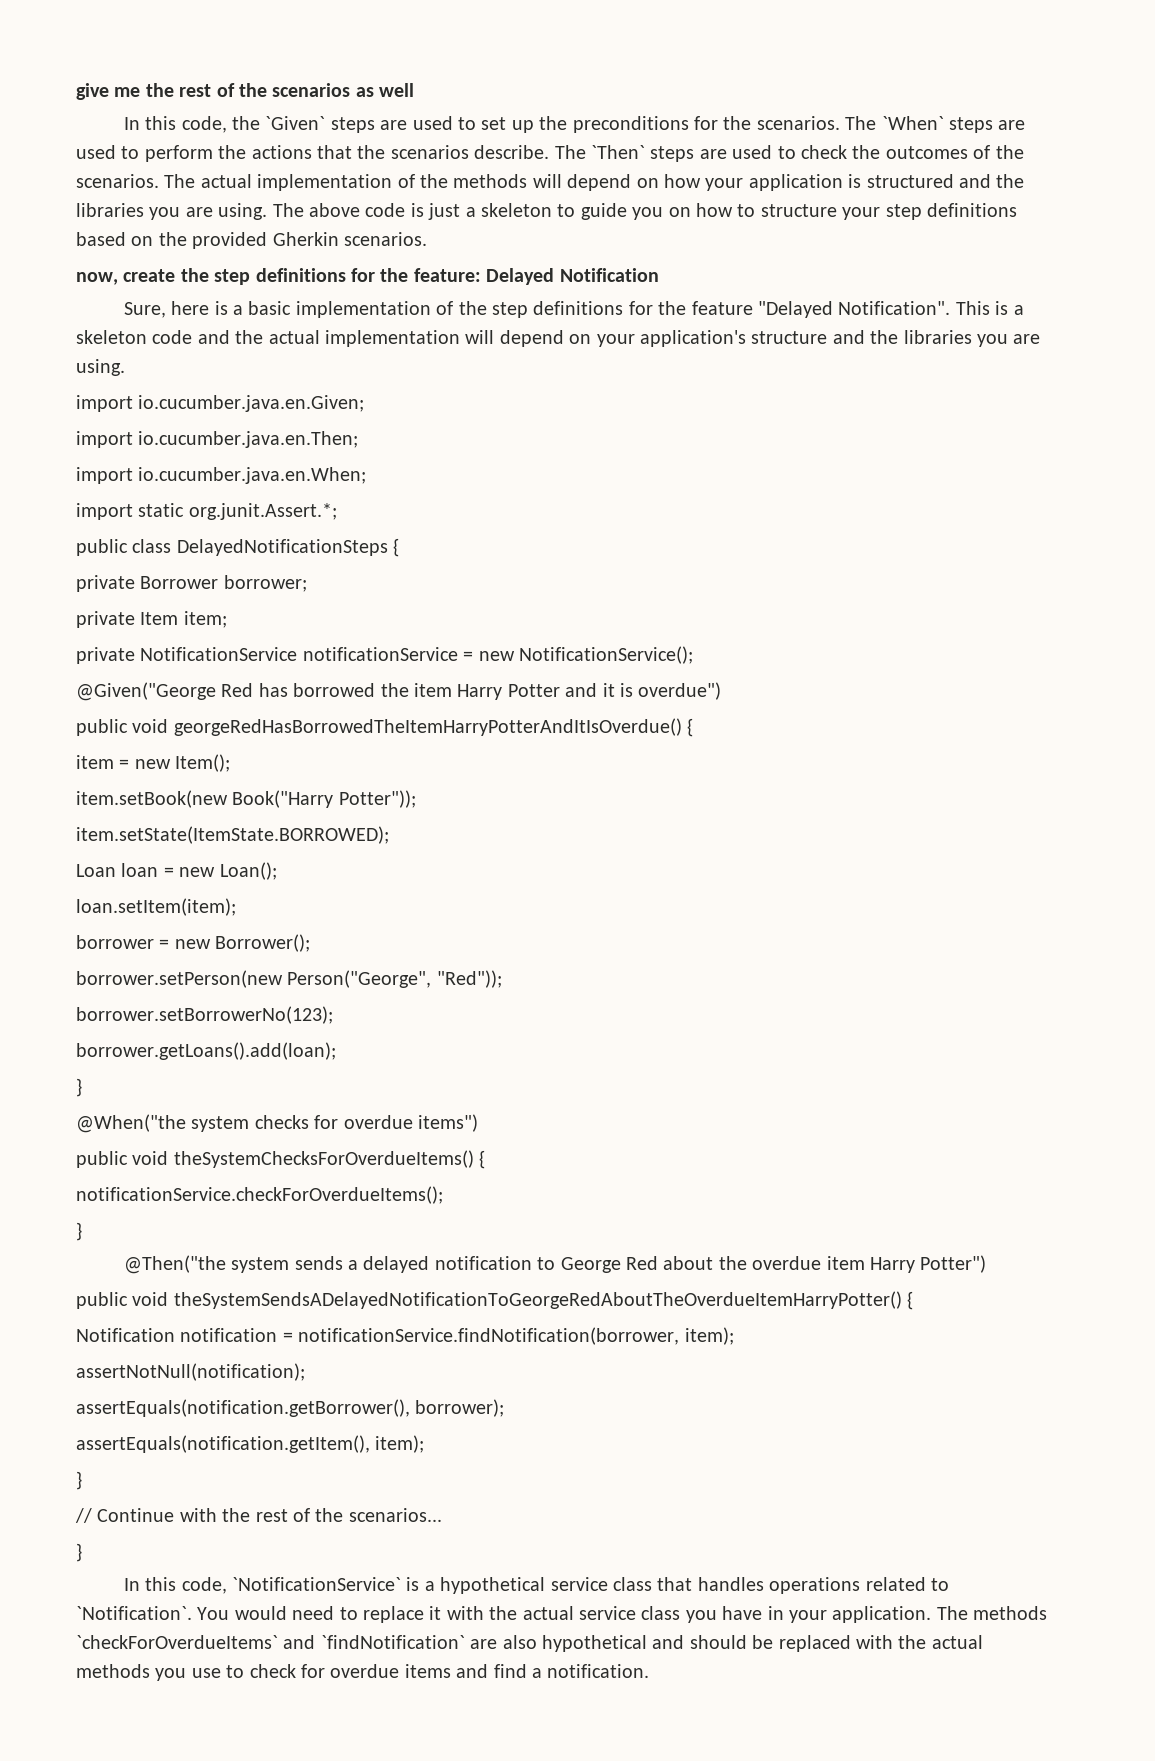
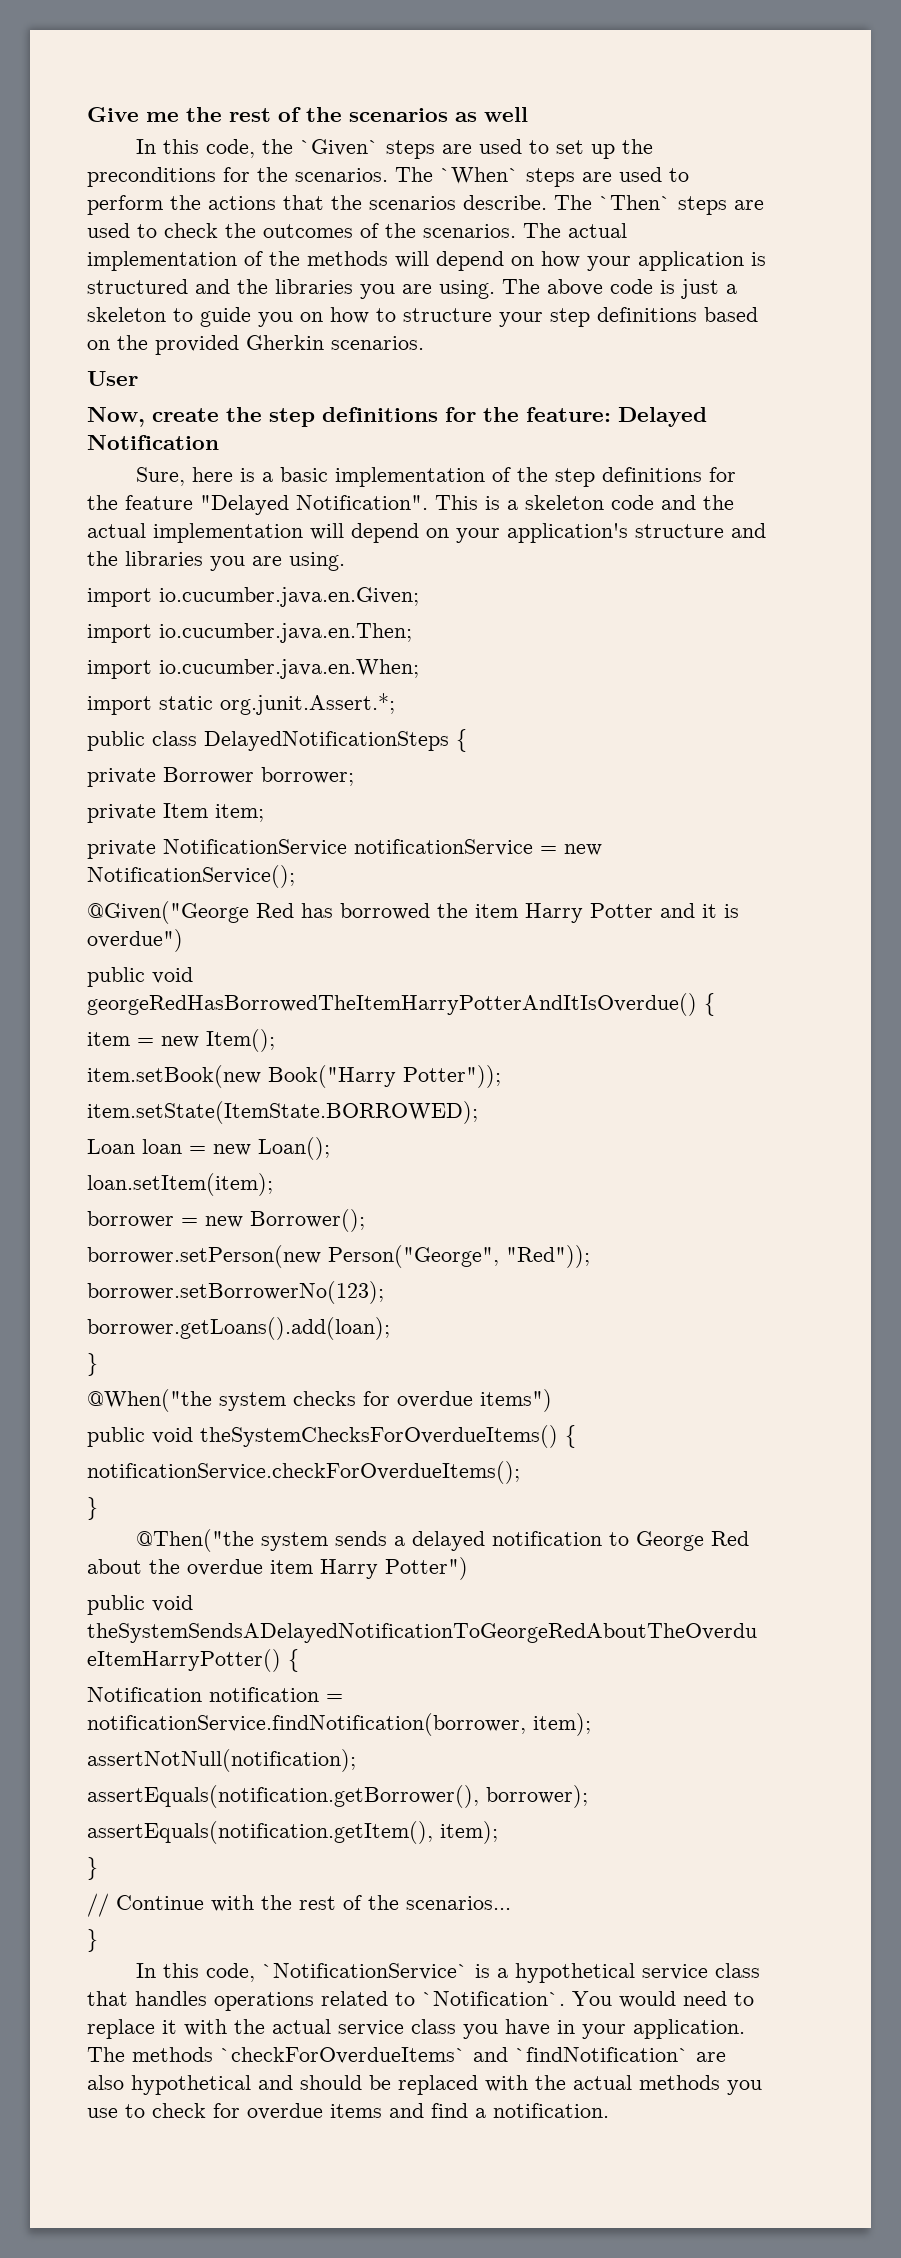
- give me the rest of the scenarios as well
+ Give me the rest of the scenarios as well
- now, create the step definitions for the feature: Delayed Notification
+ User
+ Now, create the step definitions for the feature: Delayed Notification

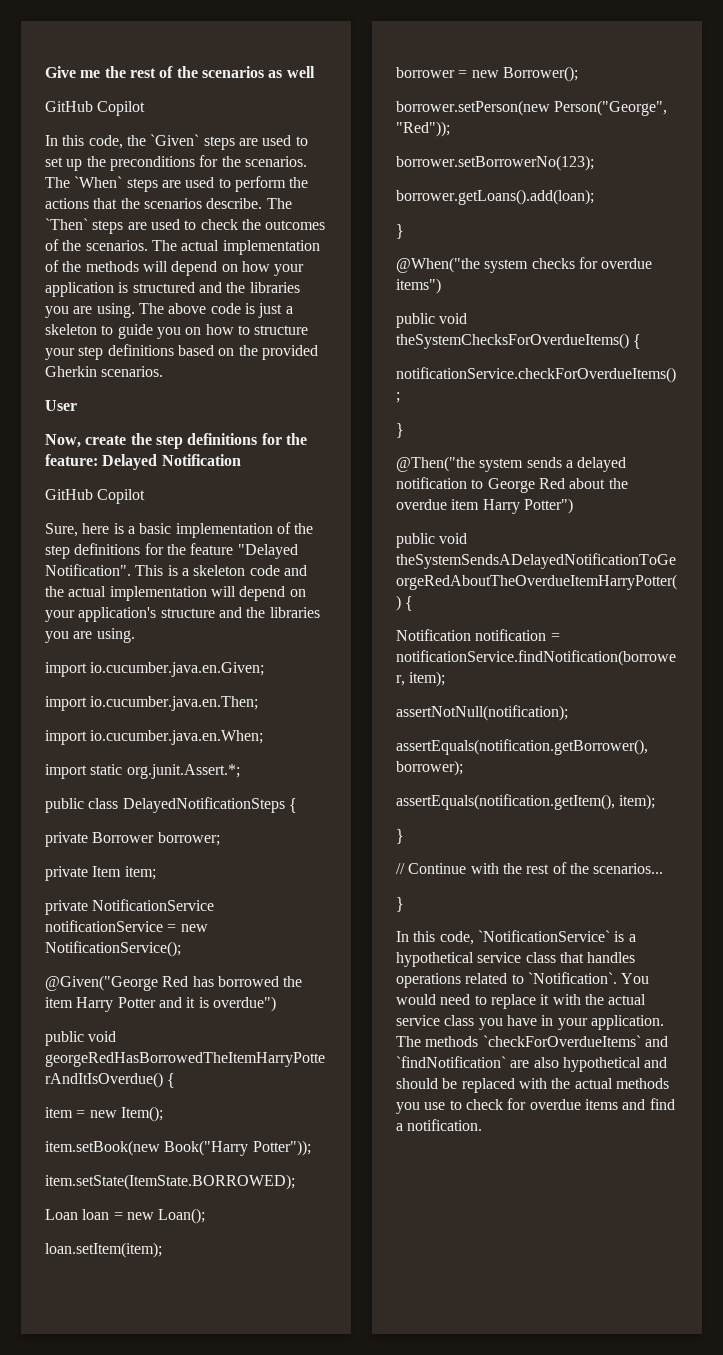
  Give me the rest of the scenarios as well
+ GitHub Copilot
  Now, create the step definitions for the feature: Delayed Notification
+ GitHub Copilot

